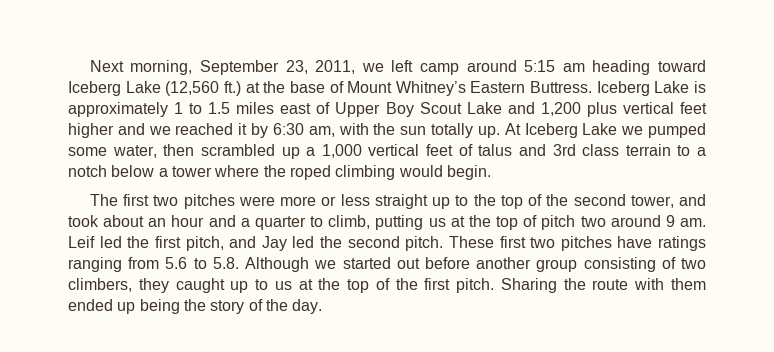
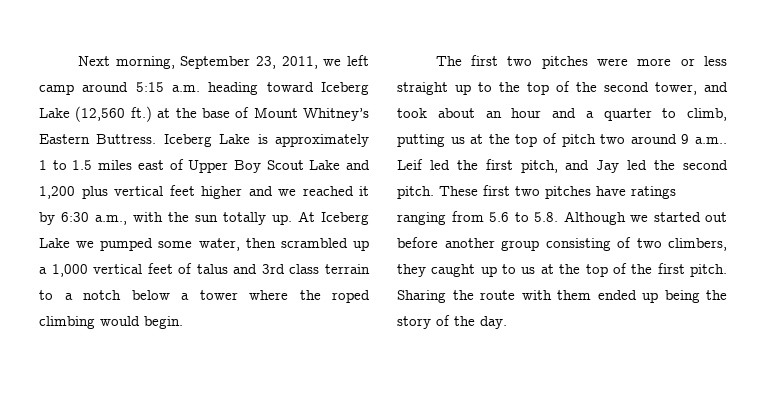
- Next morning, September 23, 2011, we left camp around 5:15 am heading toward Iceberg Lake (12,560 ft.) at the base of Mount Whitney’s Eastern Buttress.
+ Next morning, September 23, 2011, we left camp around 5:15 a.m. heading toward Iceberg Lake (12,560 ft.) at the base of Mount Whitney’s Eastern Buttress.
- Iceberg Lake is approximately 1 to 1.5 miles east of Upper Boy Scout Lake and 1,200 plus vertical feet higher and we reached it by 6:30 am, with the sun totally up.
+ Iceberg Lake is approximately 1 to 1.5 miles east of Upper Boy Scout Lake and 1,200 plus vertical feet higher and we reached it by 6:30 a.m., with the sun totally up.
- The first two pitches were more or less straight up to the top of the second tower, and took about an hour and a quarter to climb, putting us at the top of pitch two around 9 am.
+ The first two pitches were more or less straight up to the top of the second tower, and took about an hour and a quarter to climb, putting us at the top of pitch two around 9 a.m..

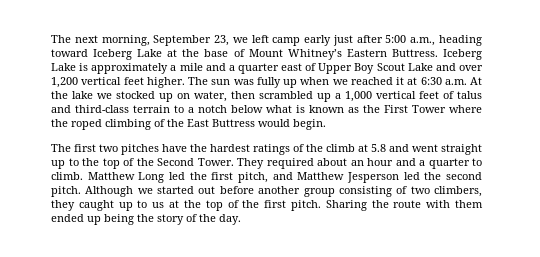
- Next morning, September 23, 2011, we left camp around 5:15 a.m. heading toward Iceberg Lake (12,560 ft.) at the base of Mount Whitney’s Eastern Buttress.
+ The next morning, September 23, we left camp early just after 5:00 a.m., heading toward Iceberg Lake at the base of Mount Whitney’s Eastern Buttress.
- Iceberg Lake is approximately 1 to 1.5 miles east of Upper Boy Scout Lake and 1,200 plus vertical feet higher and we reached it by 6:30 a.m., with the sun totally up. At Iceberg Lake we pumped some water, then scrambled up a 1,000 vertical feet of talus and 3rd class terrain to a notch below a tower where the roped climbing would begin.
+ Iceberg Lake is approximately a mile and a quarter east of Upper Boy Scout Lake and over 1,200 vertical feet higher. The sun was fully up when we reached it at 6:30 a.m. At the lake we stocked up on water, then scrambled up a 1,000 vertical feet of talus and third-class terrain to a notch below what is known as the First Tower where the roped climbing of the East Buttress would begin.
- The first two pitches were more or less straight up to the top of the second tower, and took about an hour and a quarter to climb, putting us at the top of pitch two around 9 a.m.. Leif led the first pitch, and Jay led the second pitch.
+ The first two pitches have the hardest ratings of the climb at 5.8 and went straight up to the top of the Second Tower. They required about an hour and a quarter to climb. Matthew Long led the first pitch, and Matthew Jesperson led the second pitch.
- These first two pitches have ratings ranging from 5.6 to 5.8. Although we started out before another group consisting of two climbers, they caught up to us at the top of the first pitch.
+ Although we started out before another group consisting of two climbers, they caught up to us at the top of the first pitch.

